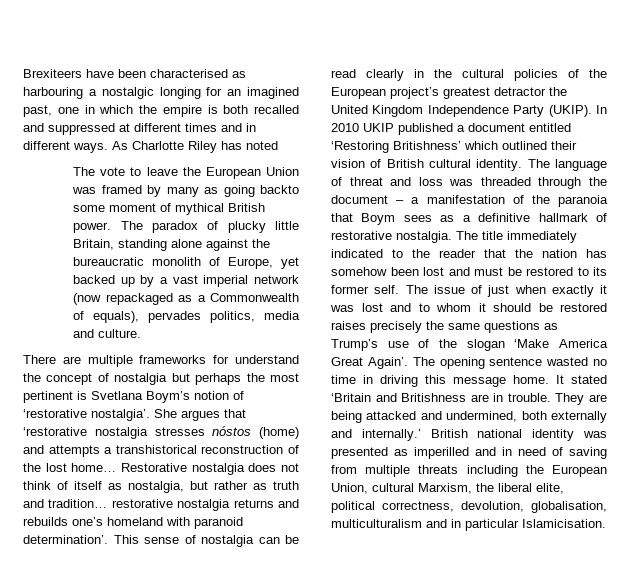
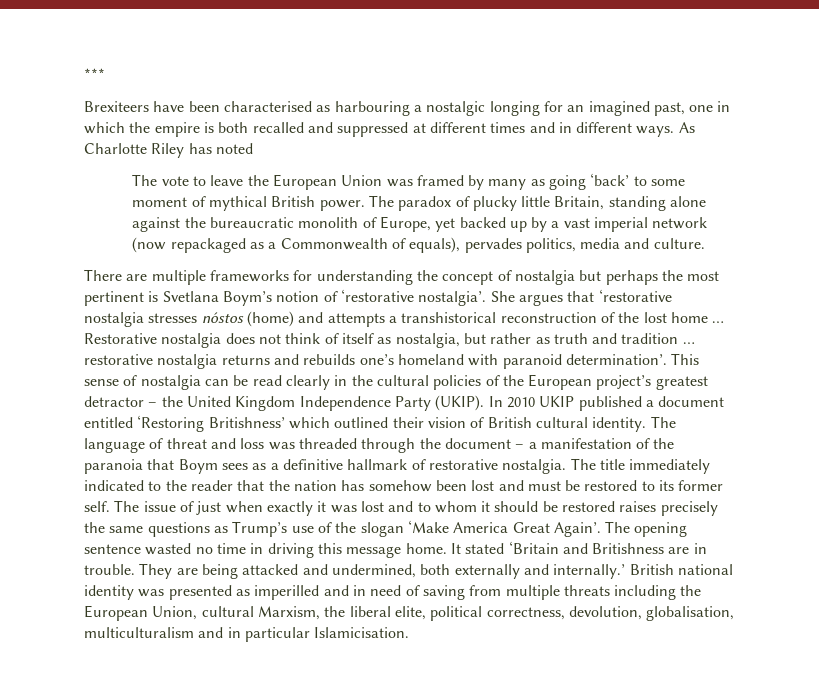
+ ***
- The vote to leave the European Union was framed by many as going backto some moment of mythical British power.
+ The vote to leave the European Union was framed by many as going ‘back’ to some moment of mythical British power.
- There are multiple frameworks for understand the concept of nostalgia but perhaps the most pertinent is Svetlana Boym’s notion of ‘restorative nostalgia’.
+ There are multiple frameworks for understanding the concept of nostalgia but perhaps the most pertinent is Svetlana Boym’s notion of ‘restorative nostalgia’.
- She argues that ‘restorative nostalgia stresses nóstos (home) and attempts a transhistorical reconstruction of the lost home…
+ She argues that ‘restorative nostalgia stresses nóstos (home) and attempts a transhistorical reconstruction of the lost home …
- Restorative nostalgia does not think of itself as nostalgia, but rather as truth and tradition… restorative nostalgia returns and rebuilds one’s homeland with paranoid determination’.
+ Restorative nostalgia does not think of itself as nostalgia, but rather as truth and tradition … restorative nostalgia returns and rebuilds one’s homeland with paranoid determination’.
- This sense of nostalgia can be read clearly in the cultural policies of the European project’s greatest detractor the United Kingdom Independence Party (UKIP).
+ This sense of nostalgia can be read clearly in the cultural policies of the European project’s greatest detractor – the United Kingdom Independence Party (UKIP).

